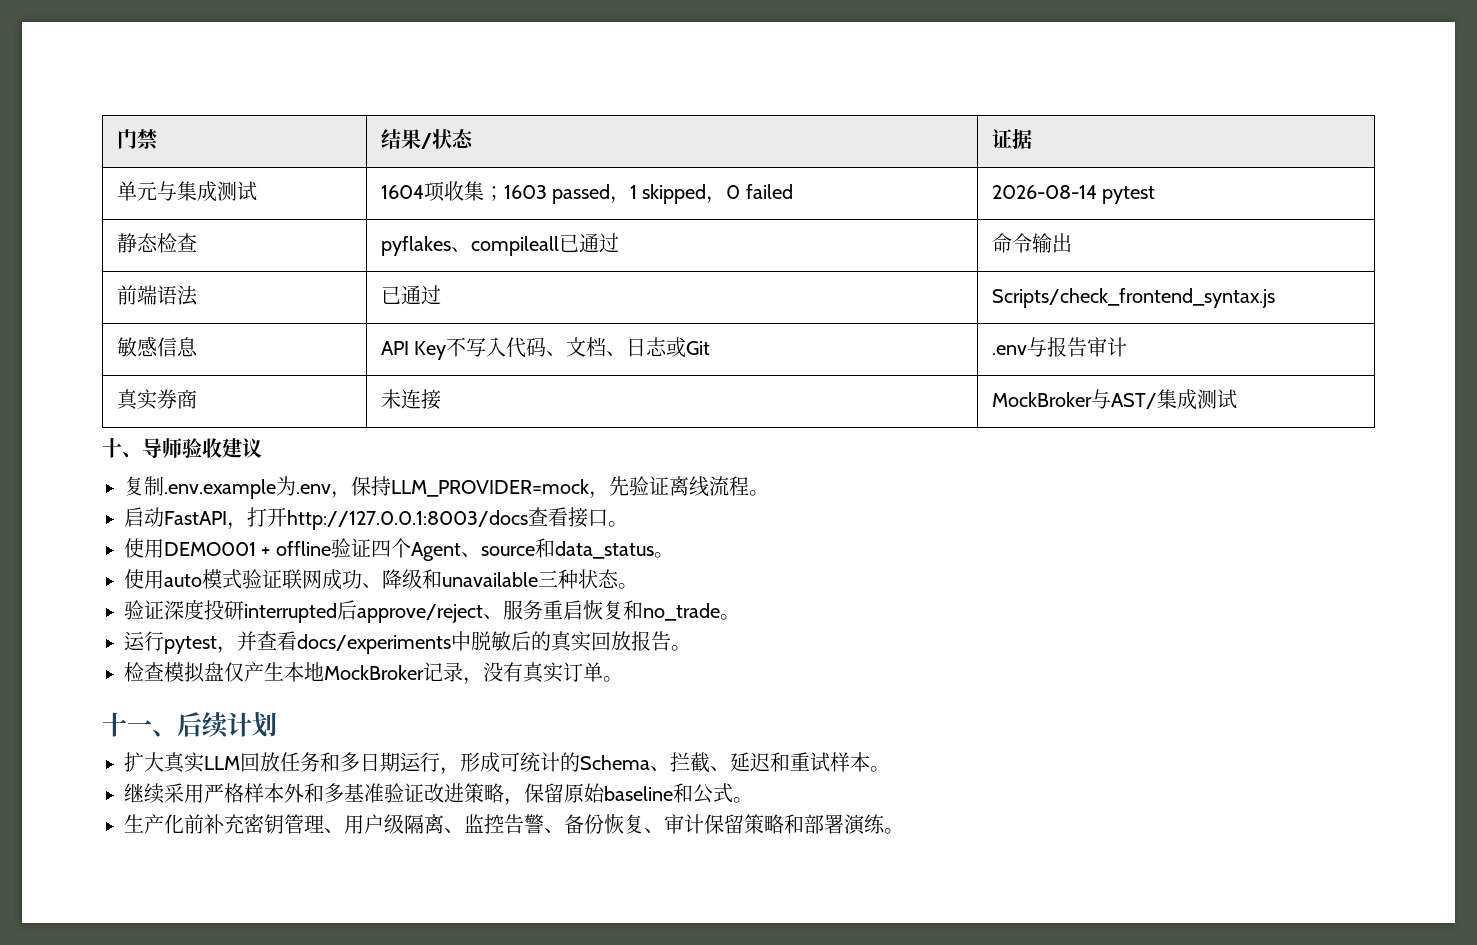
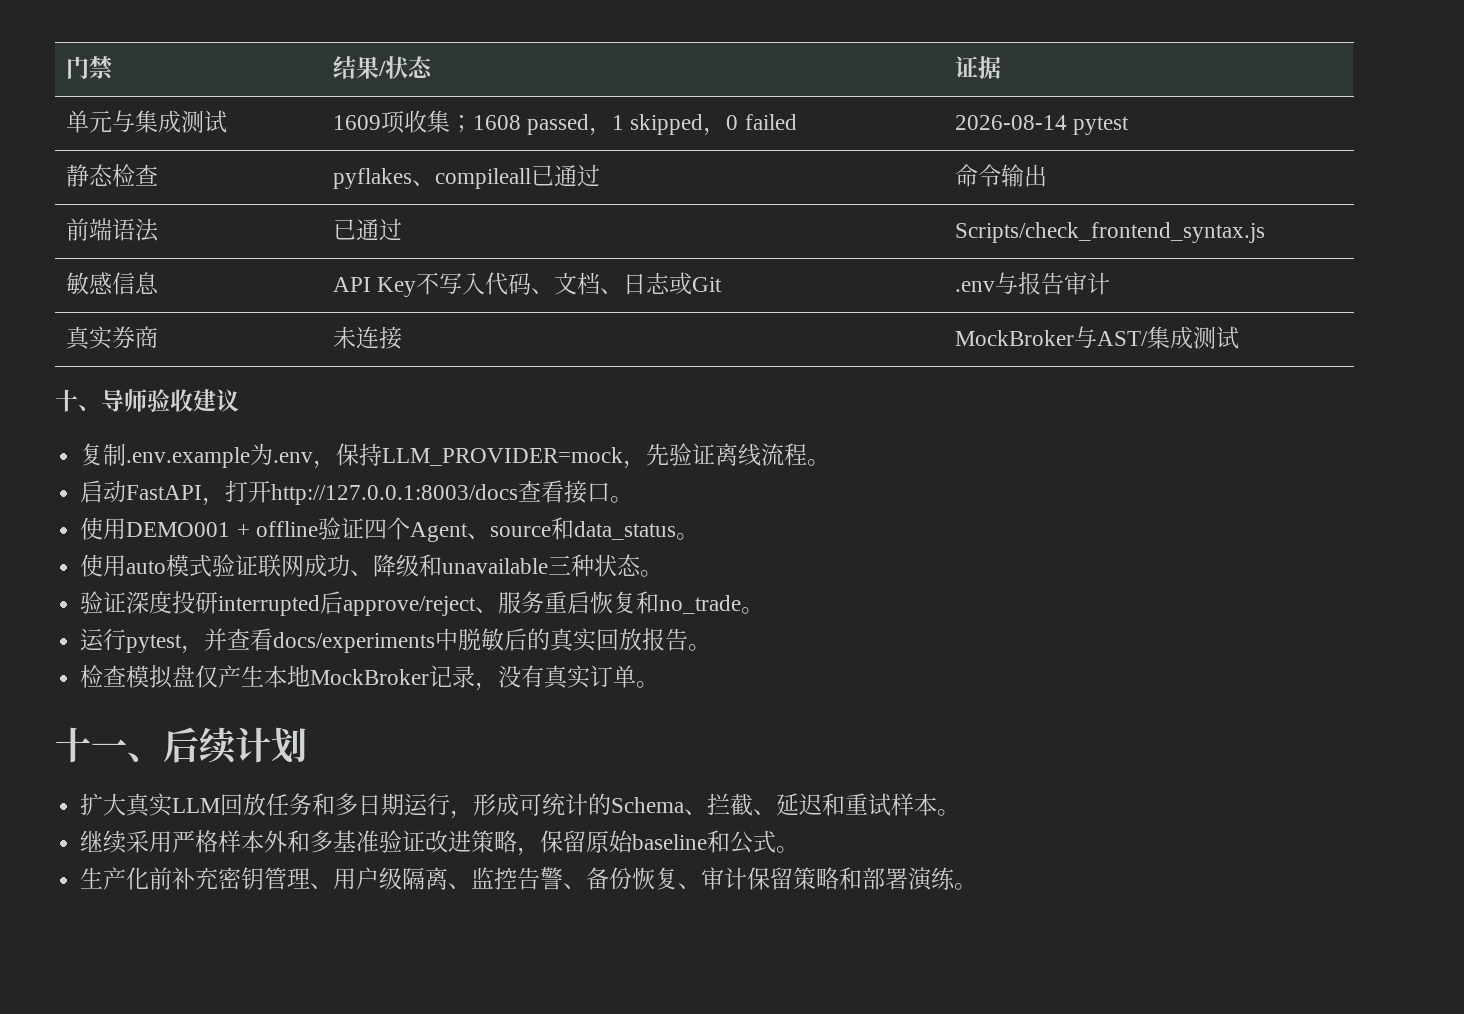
- 单元与集成测试 | 1604项收集；1603 passed，1 skipped，0 failed | 2026-08-14 pytest
+ 单元与集成测试 | 1609项收集；1608 passed，1 skipped，0 failed | 2026-08-14 pytest

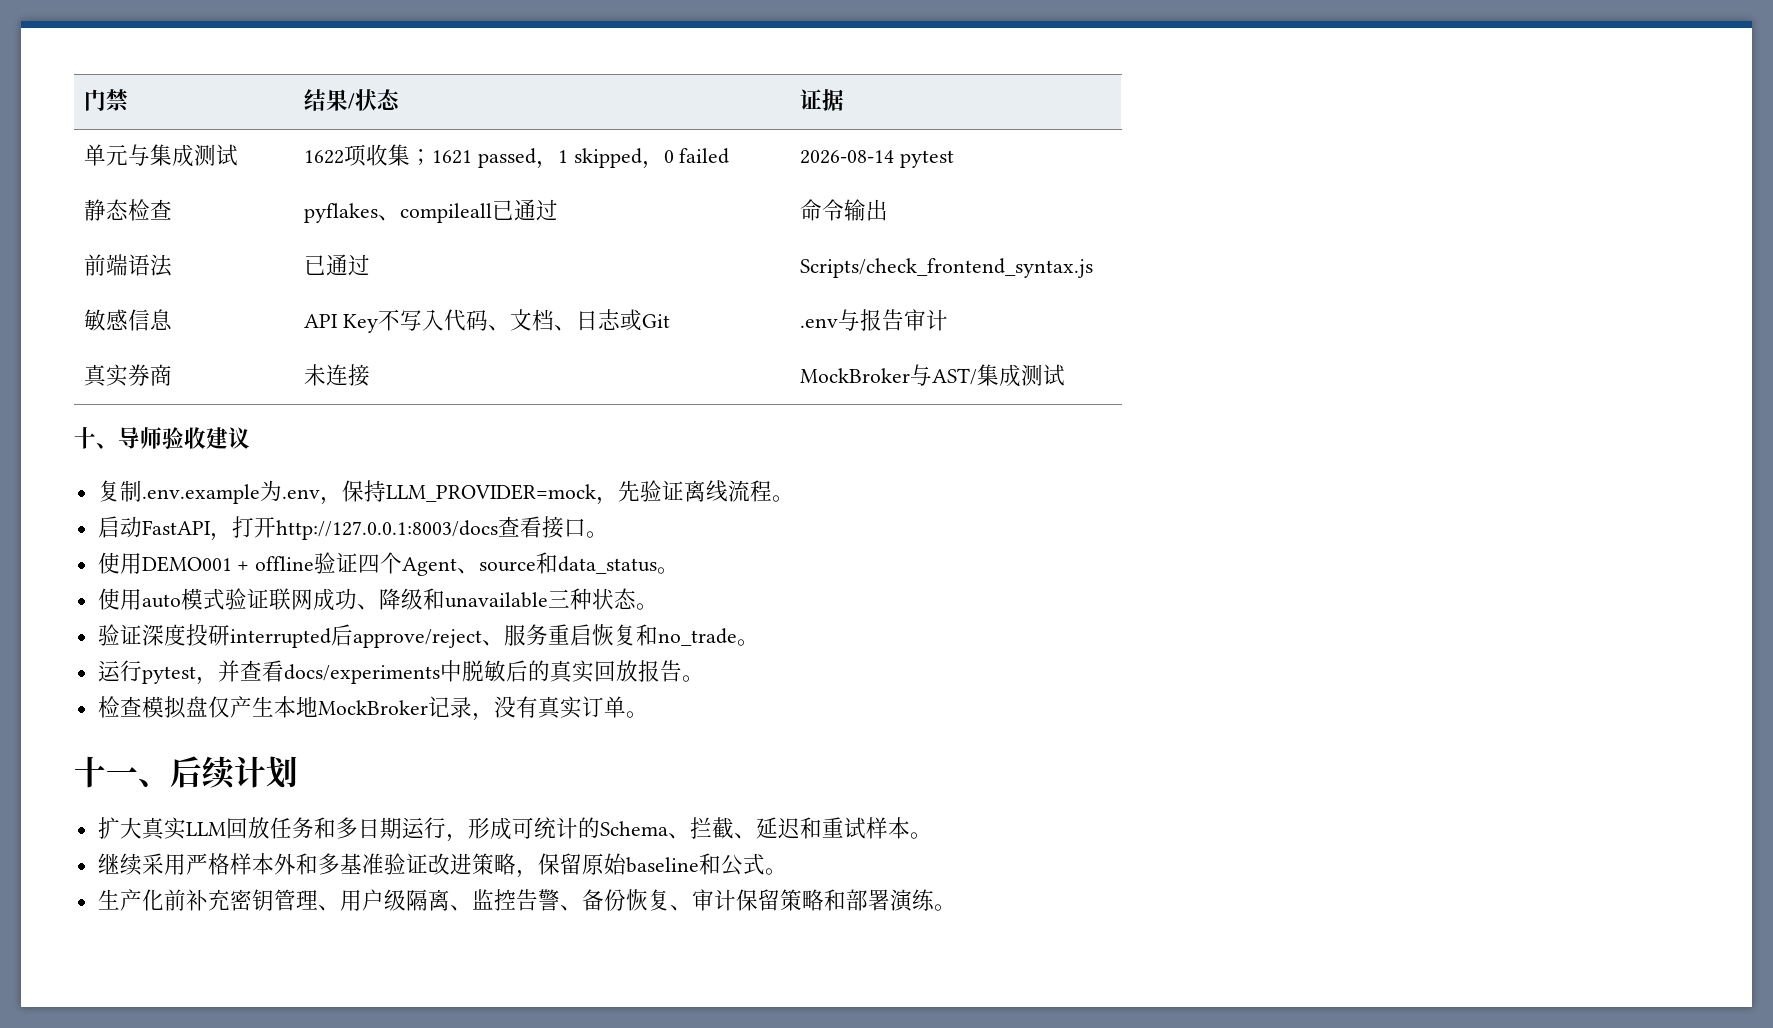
- 单元与集成测试 | 1609项收集；1608 passed，1 skipped，0 failed | 2026-08-14 pytest
+ 单元与集成测试 | 1622项收集；1621 passed，1 skipped，0 failed | 2026-08-14 pytest

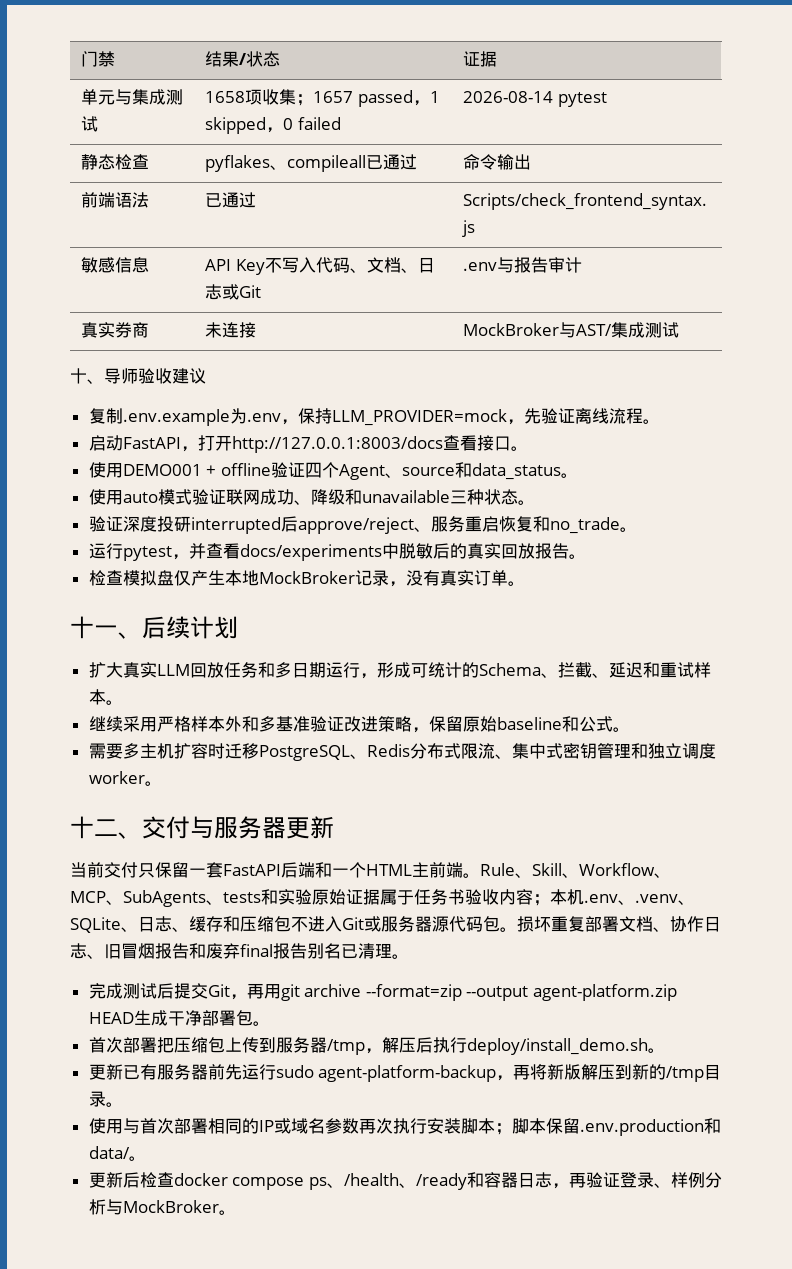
- 单元与集成测试 | 1622项收集；1621 passed，1 skipped，0 failed | 2026-08-14 pytest
+ 单元与集成测试 | 1658项收集；1657 passed，1 skipped，0 failed | 2026-08-14 pytest
- 生产化前补充密钥管理、用户级隔离、监控告警、备份恢复、审计保留策略和部署演练。
+ 需要多主机扩容时迁移PostgreSQL、Redis分布式限流、集中式密钥管理和独立调度worker。
+ 十二、交付与服务器更新
+ 当前交付只保留一套FastAPI后端和一个HTML主前端。Rule、Skill、Workflow、MCP、SubAgents、tests和实验原始证据属于任务书验收内容；本机.env、.venv、SQLite、日志、缓存和压缩包不进入Git或服务器源代码包。损坏重复部署文档、协作日志、旧冒烟报告和废弃final报告别名已清理。
+ 完成测试后提交Git，再用git archive --format=zip --output agent-platform.zip HEAD生成干净部署包。
+ 首次部署把压缩包上传到服务器/tmp，解压后执行deploy/install_demo.sh。
+ 更新已有服务器前先运行sudo agent-platform-backup，再将新版解压到新的/tmp目录。
+ 使用与首次部署相同的IP或域名参数再次执行安装脚本；脚本保留.env.production和data/。
+ 更新后检查docker compose ps、/health、/ready和容器日志，再验证登录、样例分析与MockBroker。

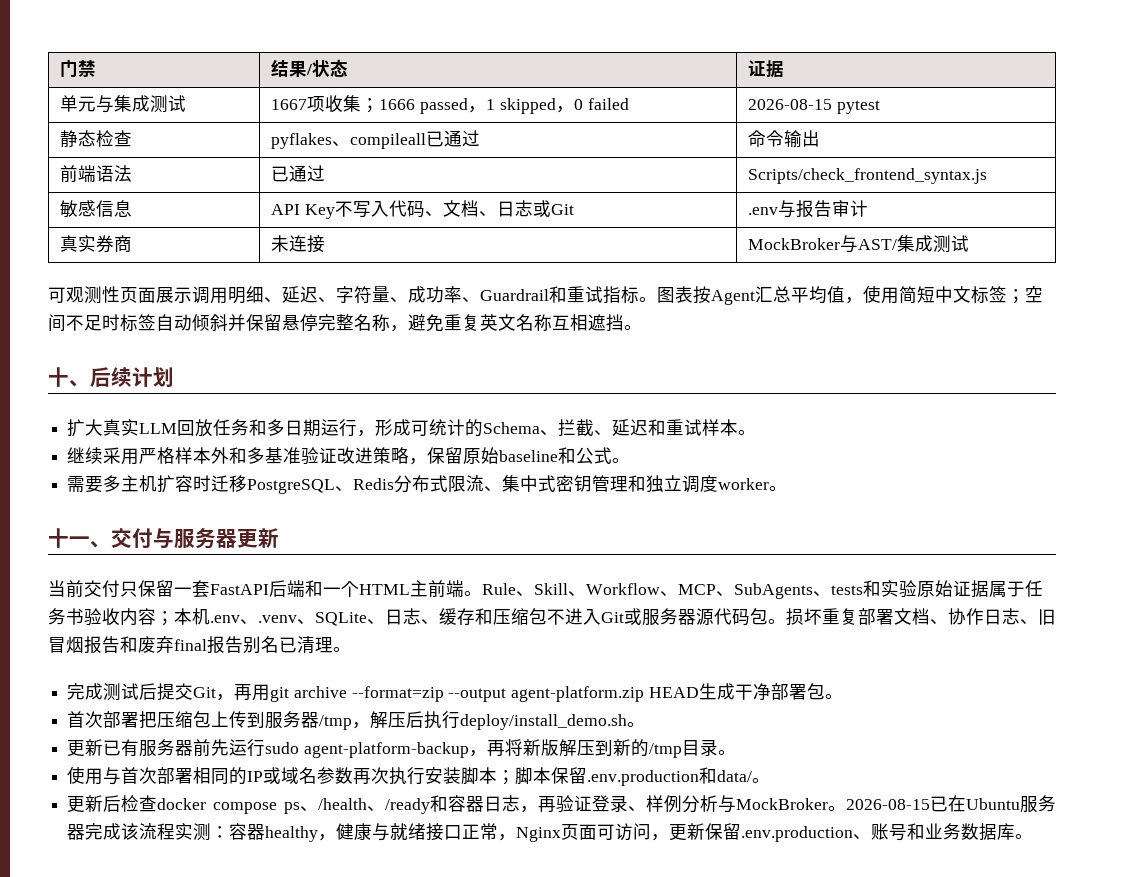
- 单元与集成测试 | 1658项收集；1657 passed，1 skipped，0 failed | 2026-08-14 pytest
+ 单元与集成测试 | 1667项收集；1666 passed，1 skipped，0 failed | 2026-08-15 pytest
- 十、导师验收建议
- 复制.env.example为.env，保持LLM_PROVIDER=mock，先验证离线流程。
- 启动FastAPI，打开http://127.0.0.1:8003/docs查看接口。
- 使用DEMO001 + offline验证四个Agent、source和data_status。
- 使用auto模式验证联网成功、降级和unavailable三种状态。
- 验证深度投研interrupted后approve/reject、服务重启恢复和no_trade。
- 运行pytest，并查看docs/experiments中脱敏后的真实回放报告。
- 检查模拟盘仅产生本地MockBroker记录，没有真实订单。
- 十一、后续计划
+ 可观测性页面展示调用明细、延迟、字符量、成功率、Guardrail和重试指标。图表按Agent汇总平均值，使用简短中文标签；空间不足时标签自动倾斜并保留悬停完整名称，避免重复英文名称互相遮挡。
+ 十、后续计划
- 十二、交付与服务器更新
+ 十一、交付与服务器更新
+ 2026-08-15已在Ubuntu服务器完成该流程实测：容器healthy，健康与就绪接口正常，Nginx页面可访问，更新保留.env.production、账号和业务数据库。

